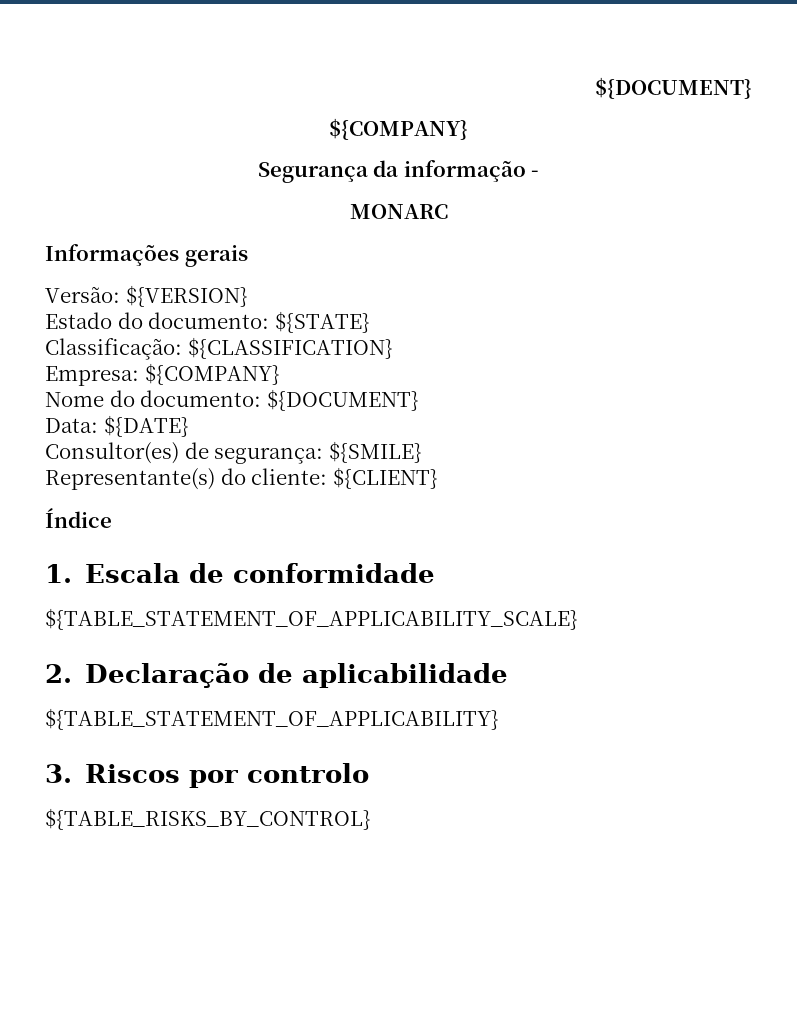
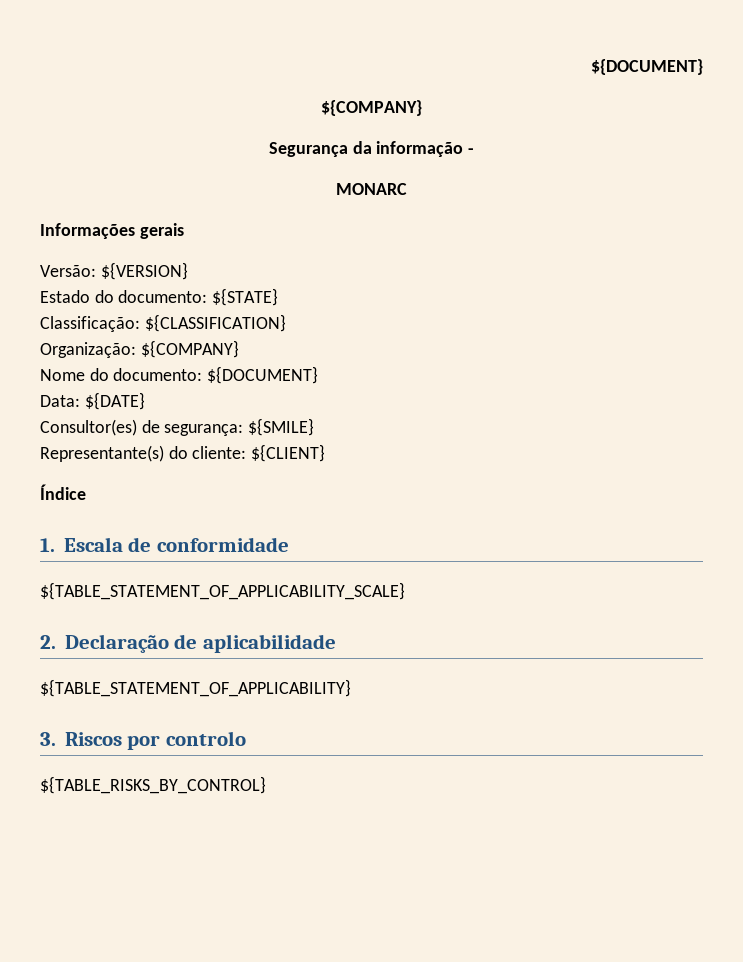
- Empresa: ${COMPANY}
+ Organização: ${COMPANY}

